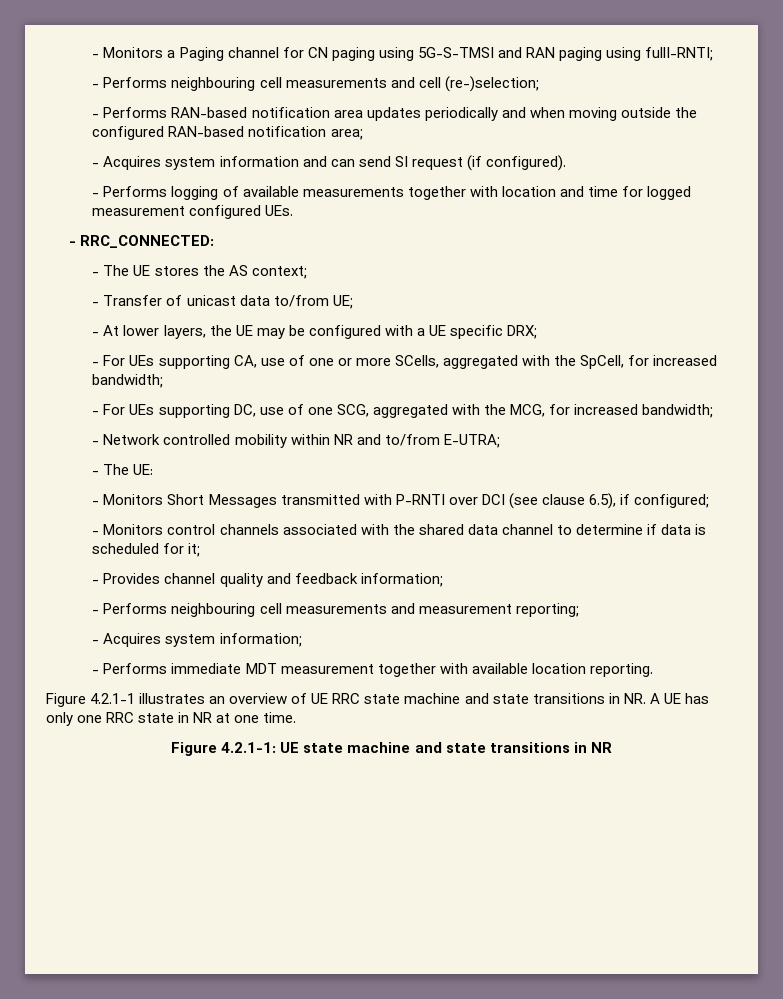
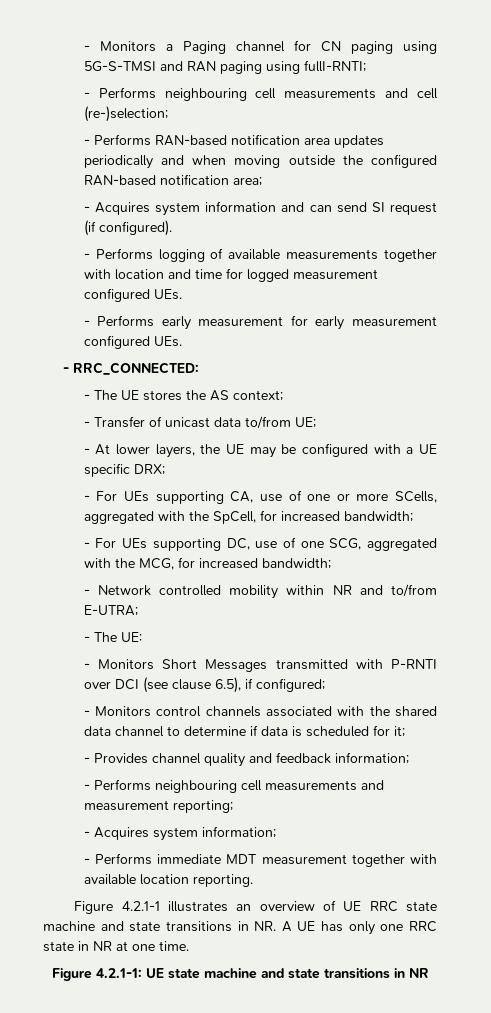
+ - Performs early measurement for early measurement configured UEs.

